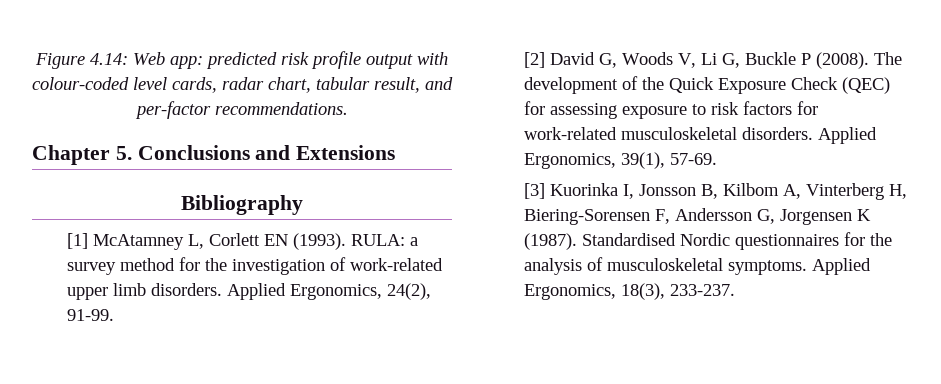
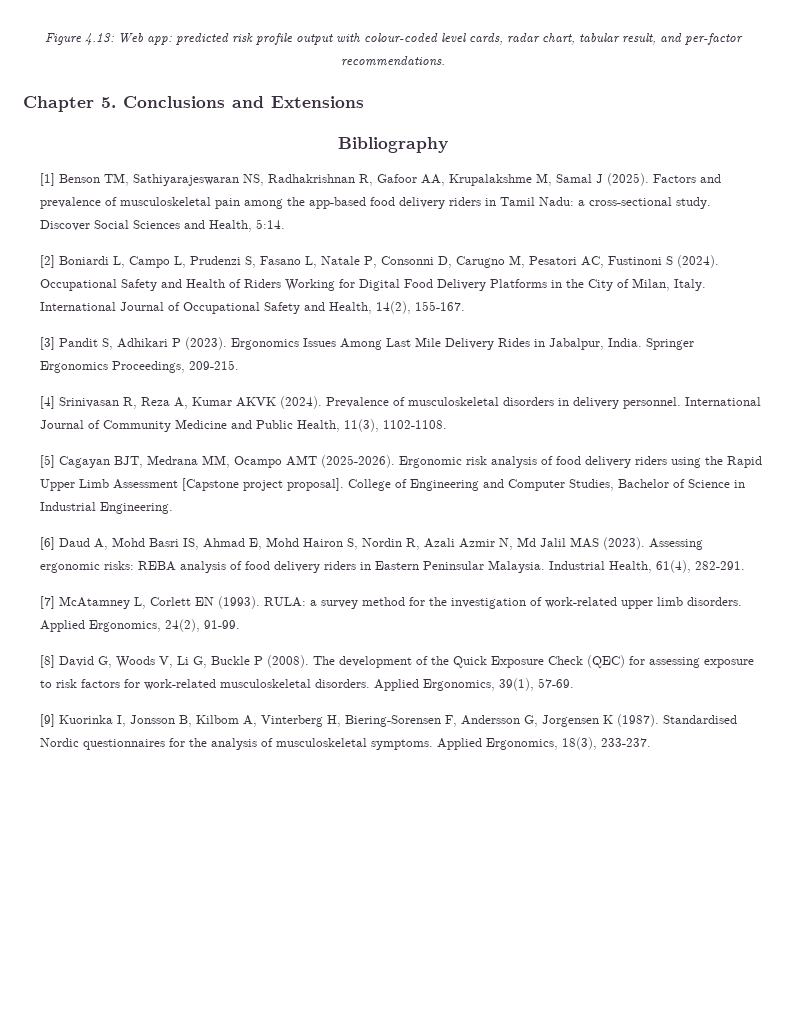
- Figure 4.14: Web app: predicted risk profile output with colour-coded level cards, radar chart, tabular result, and per-factor recommendations.
+ Figure 4.13: Web app: predicted risk profile output with colour-coded level cards, radar chart, tabular result, and per-factor recommendations.
- [1] McAtamney L, Corlett EN (1993).
+ [1] Benson TM, Sathiyarajeswaran NS, Radhakrishnan R, Gafoor AA, Krupalakshme M, Samal J (2025). Factors and prevalence of musculoskeletal pain among the app-based food delivery riders in Tamil Nadu: a cross-sectional study. Discover Social Sciences and Health, 5:14.
+ [2] Boniardi L, Campo L, Prudenzi S, Fasano L, Natale P, Consonni D, Carugno M, Pesatori AC, Fustinoni S (2024). Occupational Safety and Health of Riders Working for Digital Food Delivery Platforms in the City of Milan, Italy. International Journal of Occupational Safety and Health, 14(2), 155-167.
+ [3] Pandit S, Adhikari P (2023). Ergonomics Issues Among Last Mile Delivery Rides in Jabalpur, India. Springer Ergonomics Proceedings, 209-215.
+ [4] Srinivasan R, Reza A, Kumar AKVK (2024). Prevalence of musculoskeletal disorders in delivery personnel. International Journal of Community Medicine and Public Health, 11(3), 1102-1108.
+ [5] Cagayan BJT, Medrana MM, Ocampo AMT (2025-2026). Ergonomic risk analysis of food delivery riders using the Rapid Upper Limb Assessment [Capstone project proposal]. College of Engineering and Computer Studies, Bachelor of Science in Industrial Engineering.
+ [6] Daud A, Mohd Basri IS, Ahmad E, Mohd Hairon S, Nordin R, Azali Azmir N, Md Jalil MAS (2023). Assessing ergonomic risks: REBA analysis of food delivery riders in Eastern Peninsular Malaysia. Industrial Health, 61(4), 282-291.
+ [7] McAtamney L, Corlett EN (1993).
- [2] David G, Woods V, Li G, Buckle P (2008).
+ [8] David G, Woods V, Li G, Buckle P (2008).
- [3] Kuorinka I, Jonsson B, Kilbom A, Vinterberg H, Biering-Sorensen F, Andersson G, Jorgensen K (1987).
+ [9] Kuorinka I, Jonsson B, Kilbom A, Vinterberg H, Biering-Sorensen F, Andersson G, Jorgensen K (1987).

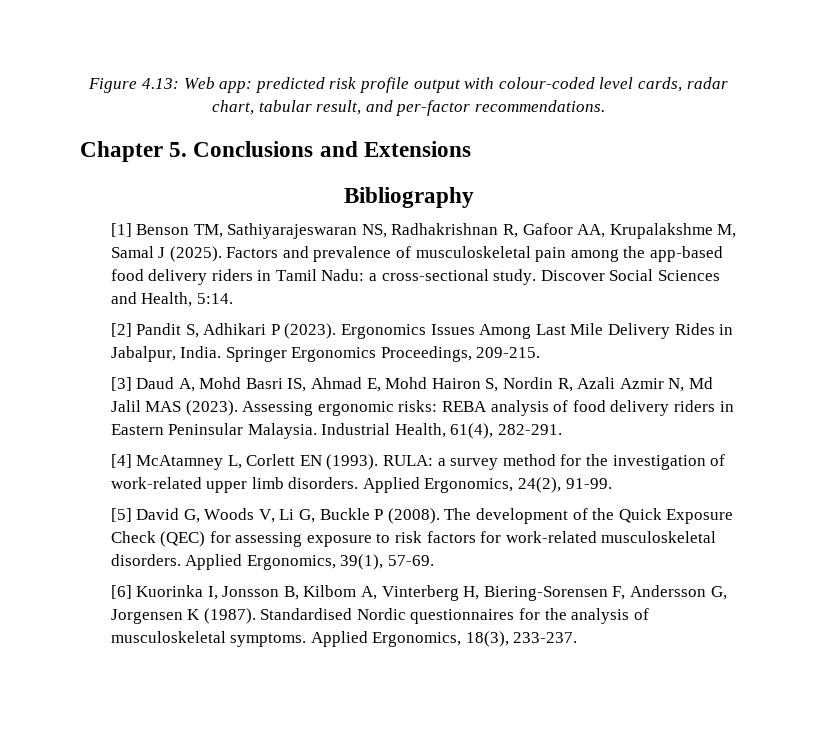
- [2] Boniardi L, Campo L, Prudenzi S, Fasano L, Natale P, Consonni D, Carugno M, Pesatori AC, Fustinoni S (2024). Occupational Safety and Health of Riders Working for Digital Food Delivery Platforms in the City of Milan, Italy. International Journal of Occupational Safety and Health, 14(2), 155-167.
- [3] Pandit S, Adhikari P (2023).
+ [2] Pandit S, Adhikari P (2023).
- [4] Srinivasan R, Reza A, Kumar AKVK (2024). Prevalence of musculoskeletal disorders in delivery personnel. International Journal of Community Medicine and Public Health, 11(3), 1102-1108.
- [5] Cagayan BJT, Medrana MM, Ocampo AMT (2025-2026). Ergonomic risk analysis of food delivery riders using the Rapid Upper Limb Assessment [Capstone project proposal]. College of Engineering and Computer Studies, Bachelor of Science in Industrial Engineering.
- [6] Daud A, Mohd Basri IS, Ahmad E, Mohd Hairon S, Nordin R, Azali Azmir N, Md Jalil MAS (2023).
+ [3] Daud A, Mohd Basri IS, Ahmad E, Mohd Hairon S, Nordin R, Azali Azmir N, Md Jalil MAS (2023).
- [7] McAtamney L, Corlett EN (1993).
+ [4] McAtamney L, Corlett EN (1993).
- [8] David G, Woods V, Li G, Buckle P (2008).
+ [5] David G, Woods V, Li G, Buckle P (2008).
- [9] Kuorinka I, Jonsson B, Kilbom A, Vinterberg H, Biering-Sorensen F, Andersson G, Jorgensen K (1987).
+ [6] Kuorinka I, Jonsson B, Kilbom A, Vinterberg H, Biering-Sorensen F, Andersson G, Jorgensen K (1987).

